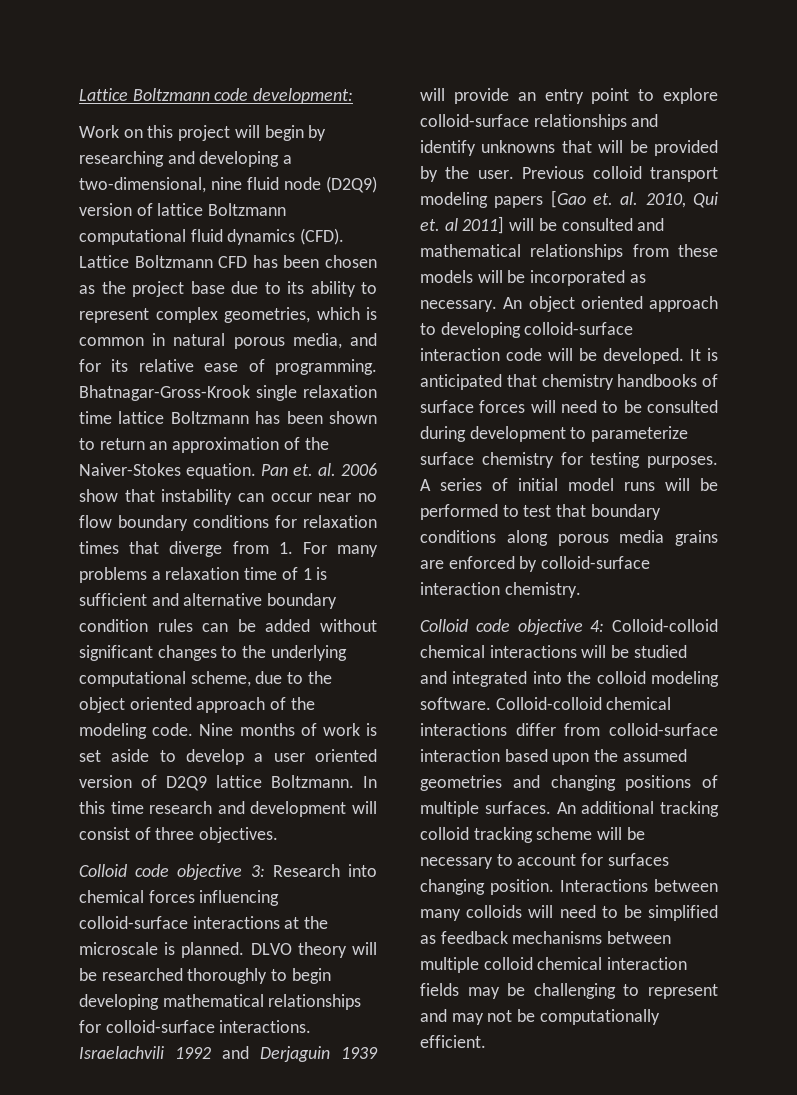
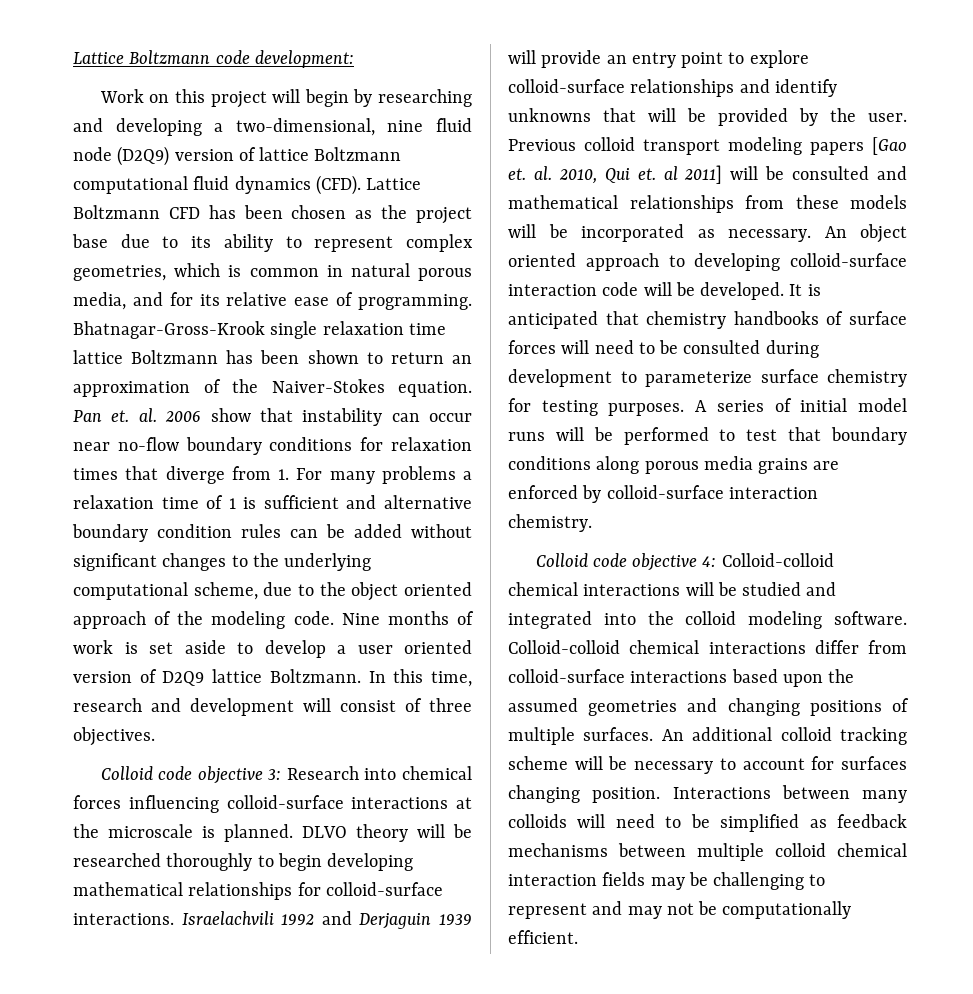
- Pan et. al. 2006 show that instability can occur near no flow boundary conditions for relaxation times that diverge from 1. For many problems a relaxation time of 1 is sufficient and alternative boundary condition rules can be added without significant changes to the underlying computational scheme, due to the object oriented approach of the modeling code.
+ Pan et. al. 2006 show that instability can occur near no-flow boundary conditions for relaxation times that diverge from 1. For many problems a relaxation time of 1 is sufficient and alternative boundary condition rules can be added without significant changes to the underlying computational scheme, due to the object oriented approach of the modeling code.
- In this time research and development will consist of three objectives.
+ In this time, research and development will consist of three objectives.
- Colloid-colloid chemical interactions differ from colloid-surface interaction based upon the assumed geometries and changing positions of multiple surfaces.
+ Colloid-colloid chemical interactions differ from colloid-surface interactions based upon the assumed geometries and changing positions of multiple surfaces.
- An additional tracking colloid tracking scheme will be necessary to account for surfaces changing position.
+ An additional colloid tracking scheme will be necessary to account for surfaces changing position.

